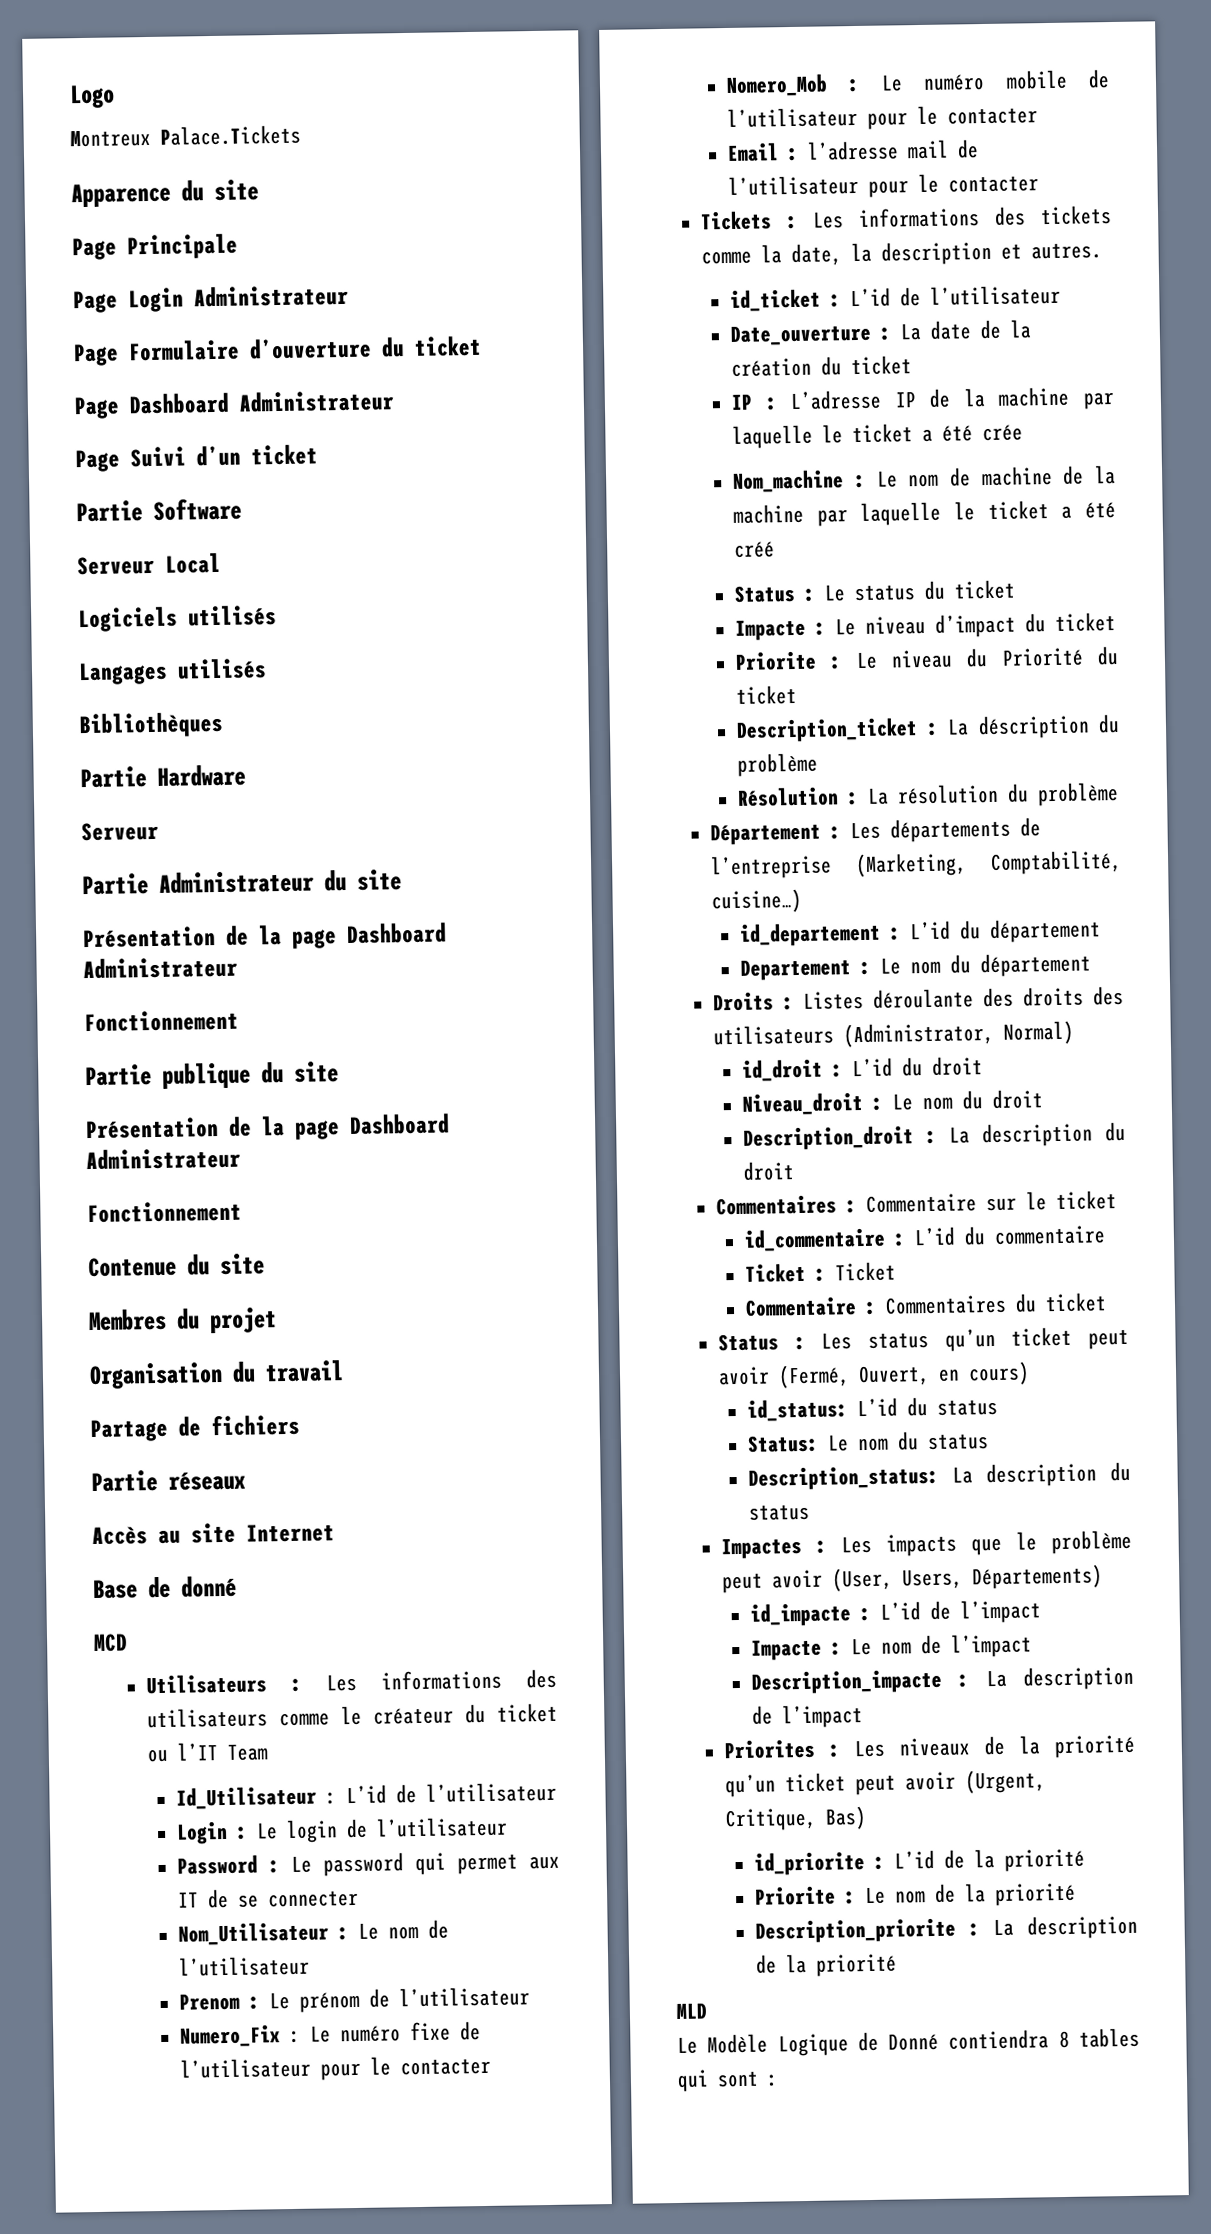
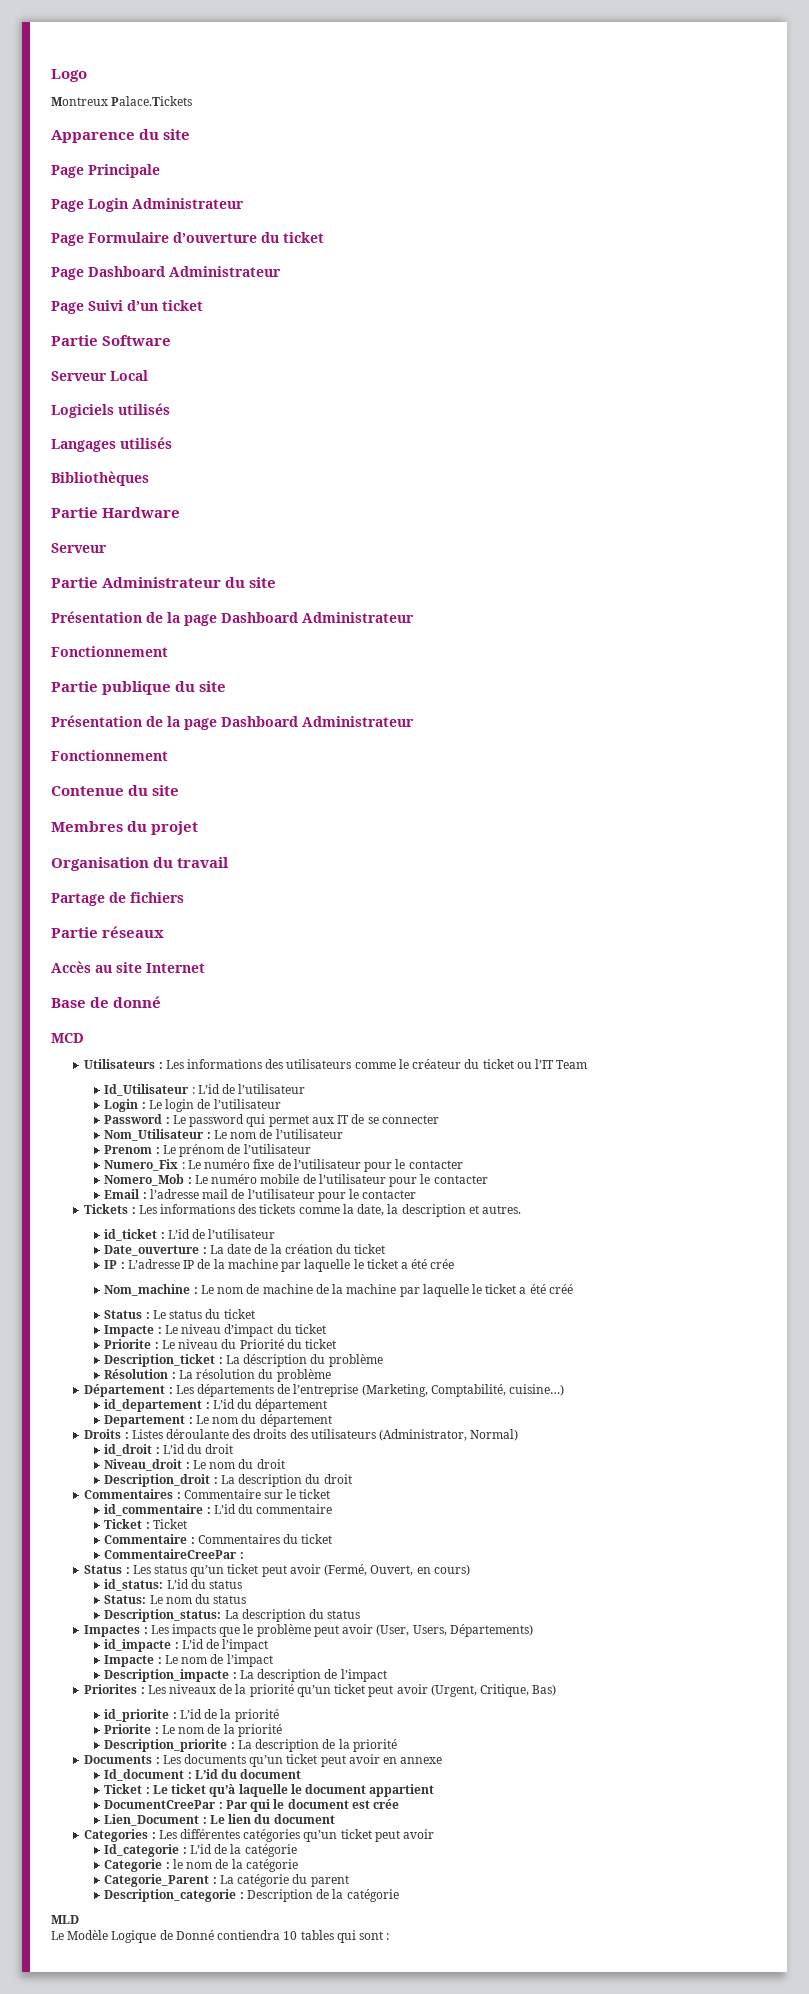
+ CommentaireCreePar :
+ Documents : Les documents qu’un ticket peut avoir en annexe
+ Id_document : L’id du document
+ Ticket : Le ticket qu’à laquelle le document appartient
+ DocumentCreePar : Par qui le document est crée
+ Lien_Document : Le lien du document
+ Categories : Les différentes catégories qu’un ticket peut avoir
+ Id_categorie : L’id de la catégorie
+ Categorie : le nom de la catégorie
+ Categorie_Parent : La catégorie du parent
+ Description_categorie : Description de la catégorie
- Le Modèle Logique de Donné contiendra 8 tables qui sont :
+ Le Modèle Logique de Donné contiendra 10 tables qui sont :

